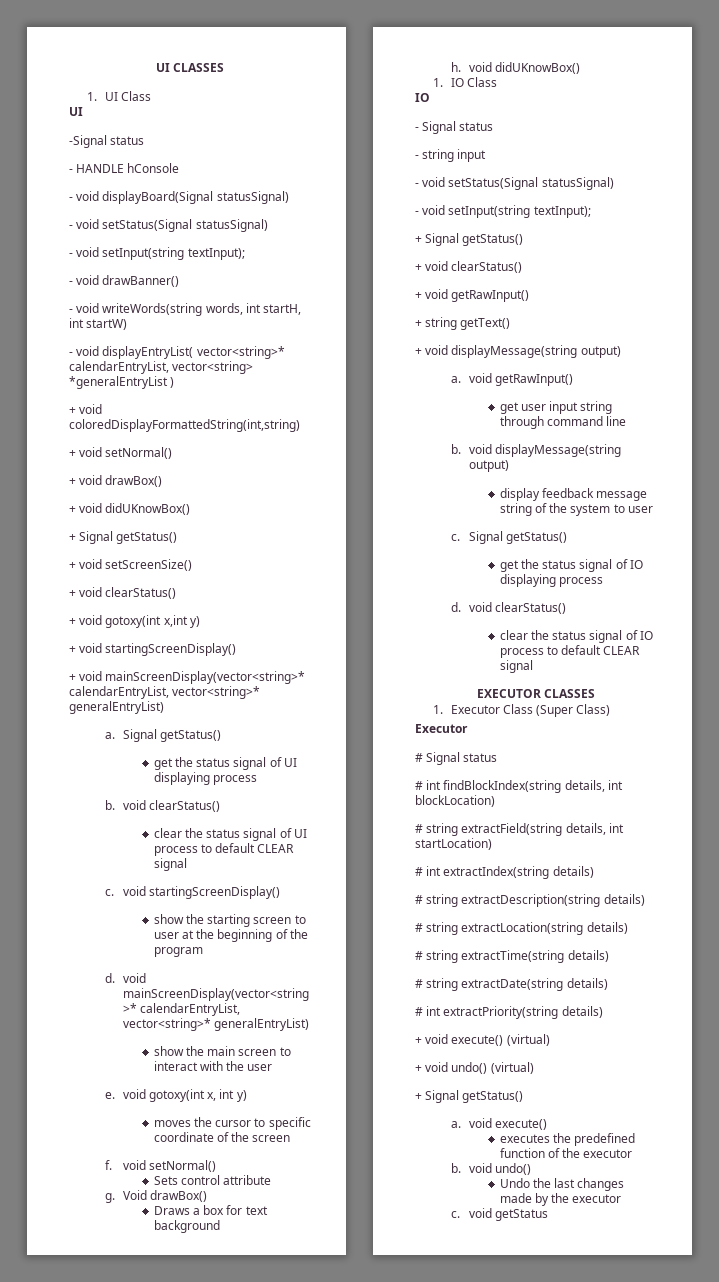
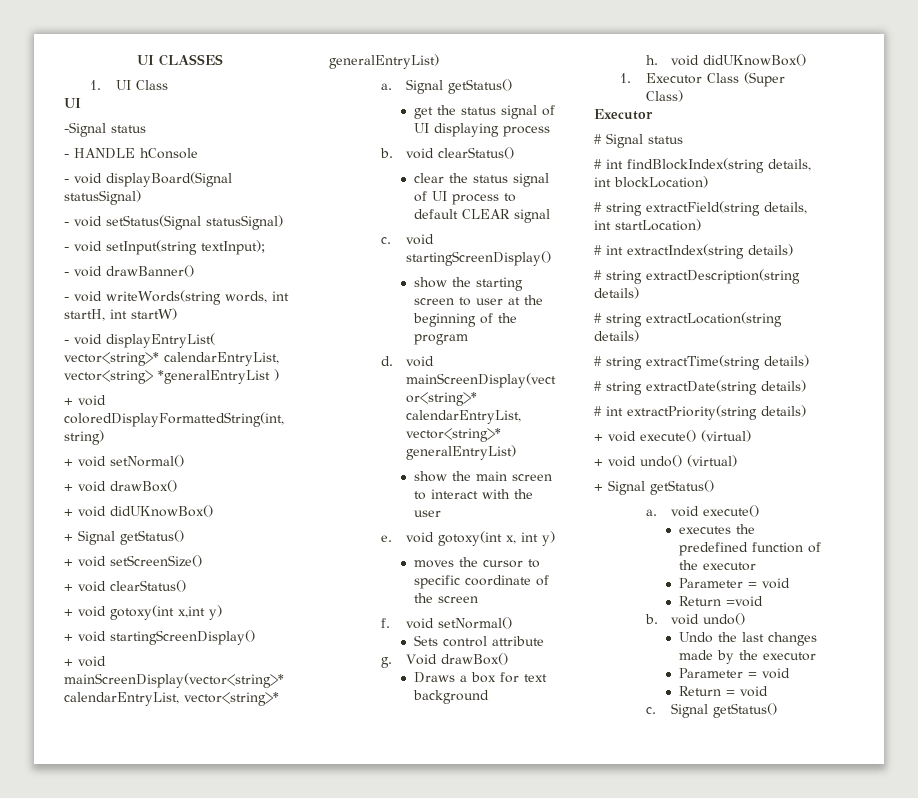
- 1. IO Class
- IO
- - Signal status
- - string input
- - void setStatus(Signal statusSignal)
- - void setInput(string textInput);
- + Signal getStatus()
- + void clearStatus()
- + void getRawInput()
- + string getText()
- + void displayMessage(string output)
- a. void getRawInput()
- get user input string through command line
- b. void displayMessage(string output)
- display feedback message string of the system to user
- c. Signal getStatus()
- get the status signal of IO displaying process
- d. void clearStatus()
- clear the status signal of IO process to default CLEAR signal
- EXECUTOR CLASSES
  executes the predefined function of the executor
+ Parameter = void
+ Return =void
  Undo the last changes made by the executor
- c. void getStatus
+ Parameter = void
+ Return = void
+ c. Signal getStatus()

